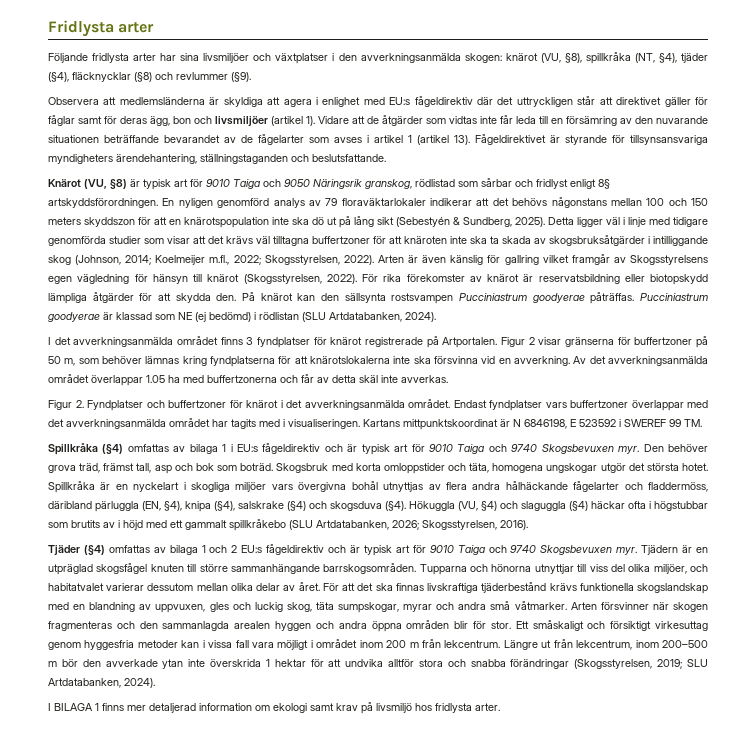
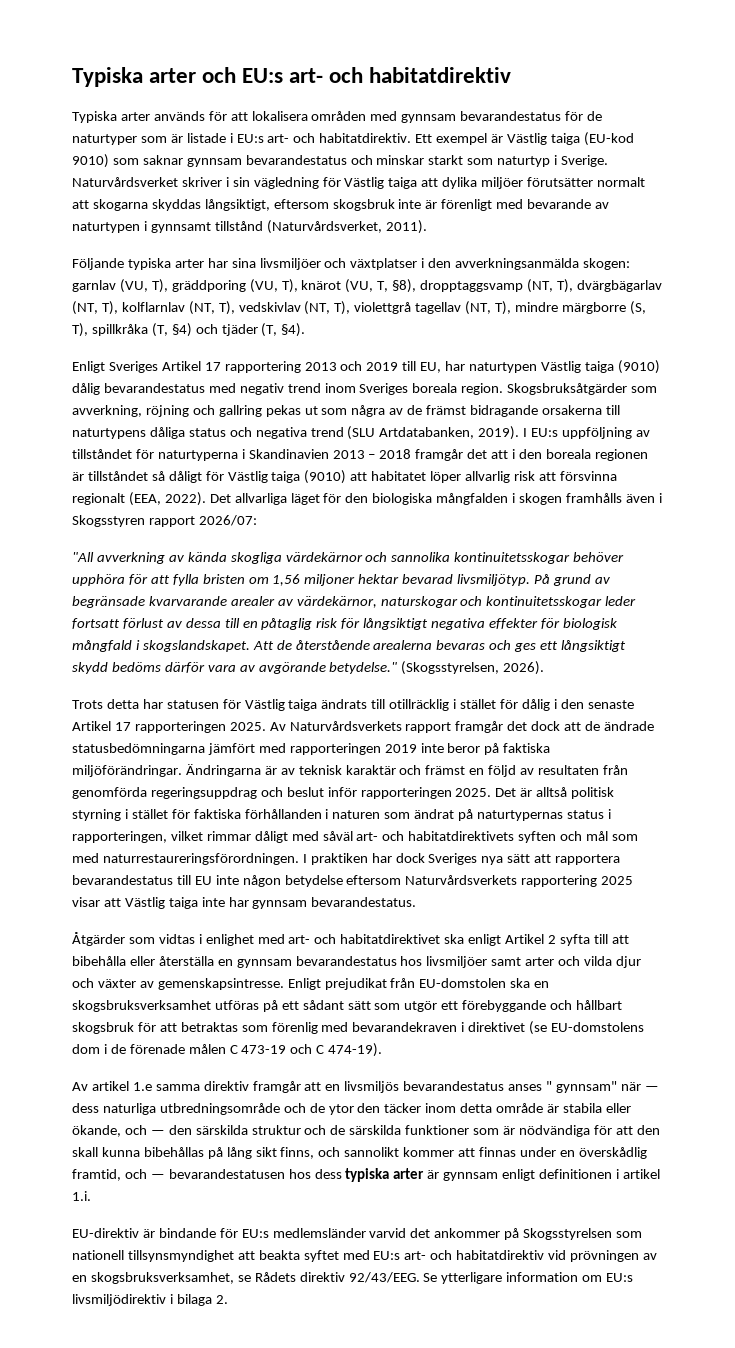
- Fridlysta arter
+ Typiska arter och EU:s art- och habitatdirektiv
+ Typiska arter används för att lokalisera områden med gynnsam bevarandestatus för de naturtyper som är listade i EU:s art- och habitatdirektiv. Ett exempel är Västlig taiga (EU-kod 9010) som saknar gynnsam bevarandestatus och minskar starkt som naturtyp i Sverige. Naturvårdsverket skriver i sin vägledning för Västlig taiga att dylika miljöer förutsätter normalt att skogarna skyddas långsiktigt, eftersom skogsbruk inte är förenligt med bevarande av naturtypen i gynnsamt tillstånd (Naturvårdsverket, 2011).
- Följande fridlysta arter har sina livsmiljöer och växtplatser i den avverkningsanmälda skogen: knärot (VU, §8), spillkråka (NT, §4), tjäder (§4), fläcknycklar (§8) och revlummer (§9).
- Observera att medlemsländerna är skyldiga att agera i enlighet med EU:s fågeldirektiv där det uttryckligen står att direktivet gäller för fåglar samt för deras ägg, bon och livsmiljöer (artikel 1). Vidare att de åtgärder som vidtas inte får leda till en försämring av den nuvarande situationen beträffande bevarandet av de fågelarter som avses i artikel 1 (artikel 13). Fågeldirektivet är styrande för tillsynsansvariga myndigheters ärendehantering, ställningstaganden och beslutsfattande.
- Knärot (VU, §8) är typisk art för 9010 Taiga och 9050 Näringsrik granskog, rödlistad som sårbar och fridlyst enligt 8§ artskyddsförordningen. En nyligen genomförd analys av 79 floraväktarlokaler indikerar att det behövs någonstans mellan 100 och 150 meters skyddszon för att en knärotspopulation inte ska dö ut på lång sikt (Sebestyén & Sundberg, 2025). Detta ligger väl i linje med tidigare genomförda studier som visar att det krävs väl tilltagna buffertzoner för att knäroten inte ska ta skada av skogsbruksåtgärder i intilliggande skog (Johnson, 2014; Koelmeijer m.fl., 2022; Skogsstyrelsen, 2022). Arten är även känslig för gallring vilket framgår av Skogsstyrelsens egen vägledning för hänsyn till knärot (Skogsstyrelsen, 2022). För rika förekomster av knärot är reservatsbildning eller biotopskydd lämpliga åtgärder för att skydda den. På knärot kan den sällsynta rostsvampen Pucciniastrum goodyerae påträffas. Pucciniastrum goodyerae är klassad som NE (ej bedömd) i rödlistan (SLU Artdatabanken, 2024).
- I det avverkningsanmälda området finns 3 fyndplatser för knärot registrerade på Artportalen. Figur 2 visar gränserna för buffertzoner på 50 m, som behöver lämnas kring fyndplatserna för att knärotslokalerna inte ska försvinna vid en avverkning. Av det avverkningsanmälda området överlappar 1.05 ha med buffertzonerna och får av detta skäl inte avverkas.
- Figur 2. Fyndplatser och buffertzoner för knärot i det avverkningsanmälda området. Endast fyndplatser vars buffertzoner överlappar med det avverkningsanmälda området har tagits med i visualiseringen. Kartans mittpunktskoordinat är N 6846198, E 523592 i SWEREF 99 TM.
- Spillkråka (§4) omfattas av bilaga 1 i EU:s fågeldirektiv och är typisk art för 9010 Taiga och 9740 Skogsbevuxen myr. Den behöver grova träd, främst tall, asp och bok som boträd. Skogsbruk med korta omloppstider och täta, homogena ungskogar utgör det största hotet. Spillkråka är en nyckelart i skogliga miljöer vars övergivna bohål utnyttjas av flera andra hålhäckande fågelarter och fladdermöss, däribland pärluggla (EN, §4), knipa (§4), salskrake (§4) och skogsduva (§4). Hökuggla (VU, §4) och slaguggla (§4) häckar ofta i högstubbar som brutits av i höjd med ett gammalt spillkråkebo (SLU Artdatabanken, 2026; Skogsstyrelsen, 2016).
- Tjäder (§4) omfattas av bilaga 1 och 2 EU:s fågeldirektiv och är typisk art för 9010 Taiga och 9740 Skogsbevuxen myr. Tjädern är en utpräglad skogsfågel knuten till större sammanhängande barrskogsområden. Tupparna och hönorna utnyttjar till viss del olika miljöer, och habitatvalet varierar dessutom mellan olika delar av året. För att det ska finnas livskraftiga tjäderbestånd krävs funktionella skogslandskap med en blandning av uppvuxen, gles och luckig skog, täta sumpskogar, myrar och andra små våtmarker. Arten försvinner när skogen fragmenteras och den sammanlagda arealen hyggen och andra öppna områden blir för stor. Ett småskaligt och försiktigt virkesuttag genom hyggesfria metoder kan i vissa fall vara möjligt i området inom 200 m från lekcentrum. Längre ut från lekcentrum, inom 200–500 m bör den avverkade ytan inte överskrida 1 hektar för att undvika alltför stora och snabba förändringar (Skogsstyrelsen, 2019; SLU Artdatabanken, 2024).
- I BILAGA 1 finns mer detaljerad information om ekologi samt krav på livsmiljö hos fridlysta arter.
+ Följande typiska arter har sina livsmiljöer och växtplatser i den avverkningsanmälda skogen: garnlav (VU, T), gräddporing (VU, T), knärot (VU, T, §8), dropptaggsvamp (NT, T), dvärgbägarlav (NT, T), kolflarnlav (NT, T), vedskivlav (NT, T), violettgrå tagellav (NT, T), mindre märgborre (S, T), spillkråka (T, §4) och tjäder (T, §4).
+ Enligt Sveriges Artikel 17 rapportering 2013 och 2019 till EU, har naturtypen Västlig taiga (9010) dålig bevarandestatus med negativ trend inom Sveriges boreala region. Skogsbruksåtgärder som avverkning, röjning och gallring pekas ut som några av de främst bidragande orsakerna till naturtypens dåliga status och negativa trend (SLU Artdatabanken, 2019). I EU:s uppföljning av tillståndet för naturtyperna i Skandinavien 2013 – 2018 framgår det att i den boreala regionen är tillståndet så dåligt för Västlig taiga (9010) att habitatet löper allvarlig risk att försvinna regionalt (EEA, 2022). Det allvarliga läget för den biologiska mångfalden i skogen framhålls även i Skogsstyren rapport 2026/07:
+ "All avverkning av kända skogliga värdekärnor och sannolika kontinuitetsskogar behöver upphöra för att fylla bristen om 1,56 miljoner hektar bevarad livsmiljötyp. På grund av begränsade kvarvarande arealer av värdekärnor, naturskogar och kontinuitetsskogar leder fortsatt förlust av dessa till en påtaglig risk för långsiktigt negativa effekter för biologisk mångfald i skogslandskapet. Att de återstående arealerna bevaras och ges ett långsiktigt skydd bedöms därför vara av avgörande betydelse." (Skogsstyrelsen, 2026).
+ Trots detta har statusen för Västlig taiga ändrats till otillräcklig i stället för dålig i den senaste Artikel 17 rapporteringen 2025. Av Naturvårdsverkets rapport framgår det dock att de ändrade statusbedömningarna jämfört med rapporteringen 2019 inte beror på faktiska miljöförändringar. Ändringarna är av teknisk karaktär och främst en följd av resultaten från genomförda regeringsuppdrag och beslut inför rapporteringen 2025. Det är alltså politisk styrning i stället för faktiska förhållanden i naturen som ändrat på naturtypernas status i rapporteringen, vilket rimmar dåligt med såväl art- och habitatdirektivets syften och mål som med naturrestaureringsförordningen. I praktiken har dock Sveriges nya sätt att rapportera bevarandestatus till EU inte någon betydelse eftersom Naturvårdsverkets rapportering 2025 visar att Västlig taiga inte har gynnsam bevarandestatus.
+ Åtgärder som vidtas i enlighet med art- och habitatdirektivet ska enligt Artikel 2 syfta till att bibehålla eller återställa en gynnsam bevarandestatus hos livsmiljöer samt arter och vilda djur och växter av gemenskapsintresse. Enligt prejudikat från EU-domstolen ska en skogsbruksverksamhet utföras på ett sådant sätt som utgör ett förebyggande och hållbart skogsbruk för att betraktas som förenlig med bevarandekraven i direktivet (se EU-domstolens dom i de förenade målen C 473-19 och C 474-19).
+ Av artikel 1.e samma direktiv framgår att en livsmiljös bevarandestatus anses " gynnsam" när — dess naturliga utbredningsområde och de ytor den täcker inom detta område är stabila eller ökande, och — den särskilda struktur och de särskilda funktioner som är nödvändiga för att den skall kunna bibehållas på lång sikt finns, och sannolikt kommer att finnas under en överskådlig framtid, och — bevarandestatusen hos dess typiska arter är gynnsam enligt definitionen i artikel 1.i.
+ EU-direktiv är bindande för EU:s medlemsländer varvid det ankommer på Skogsstyrelsen som nationell tillsynsmyndighet att beakta syftet med EU:s art- och habitatdirektiv vid prövningen av en skogsbruksverksamhet, se Rådets direktiv 92/43/EEG. Se ytterligare information om EU:s livsmiljödirektiv i bilaga 2.

